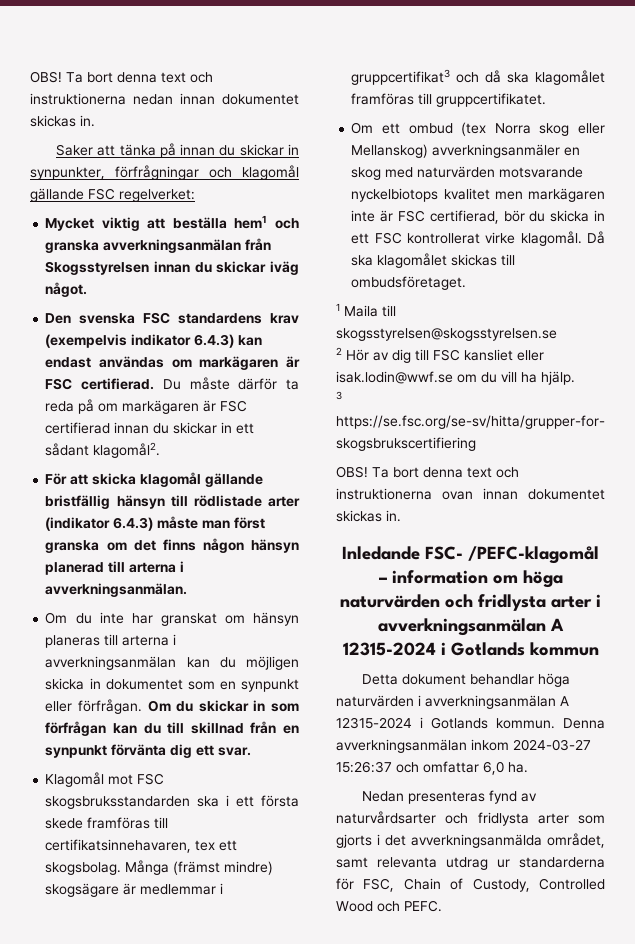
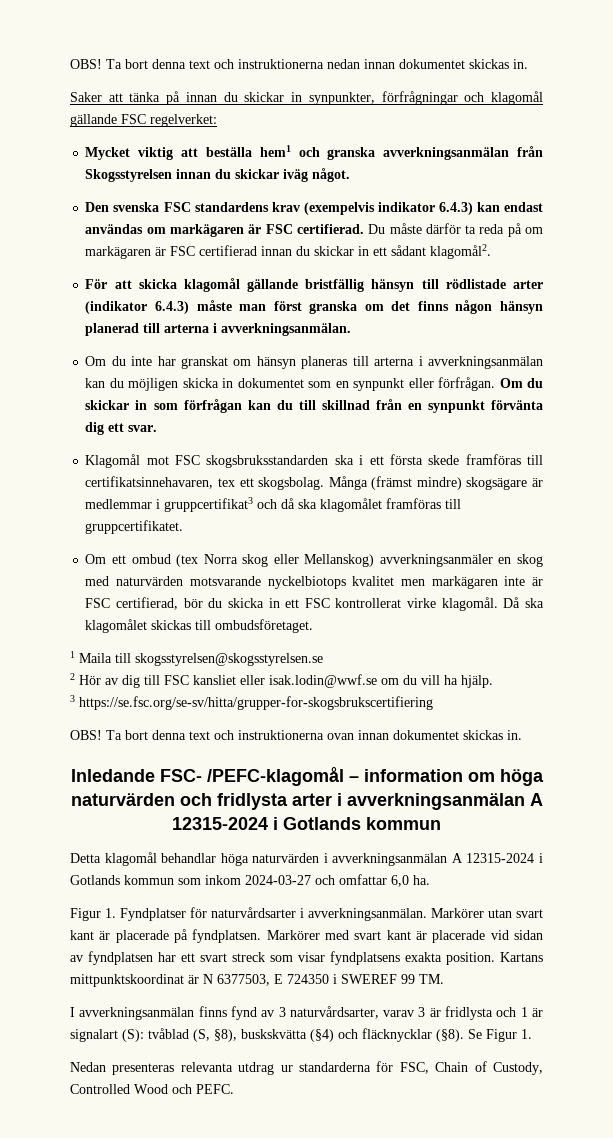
- Detta dokument behandlar höga naturvärden i avverkningsanmälan A 12315-2024 i Gotlands kommun. Denna avverkningsanmälan inkom 2024-03-27 15:26:37 och omfattar 6,0 ha.
+ Detta klagomål behandlar höga naturvärden i avverkningsanmälan A 12315-2024 i Gotlands kommun som inkom 2024-03-27 och omfattar 6,0 ha.
- Nedan presenteras fynd av naturvårdsarter och fridlysta arter som gjorts i det avverkningsanmälda området, samt relevanta utdrag ur standarderna för FSC, Chain of Custody, Controlled Wood och PEFC.
+ Figur 1. Fyndplatser för naturvårdsarter i avverkningsanmälan. Markörer utan svart kant är placerade på fyndplatsen. Markörer med svart kant är placerade vid sidan av fyndplatsen har ett svart streck som visar fyndplatsens exakta position. Kartans mittpunktskoordinat är N 6377503, E 724350 i SWEREF 99 TM.
+ I avverkningsanmälan finns fynd av 3 naturvårdsarter, varav 3 är fridlysta och 1 är signalart (S): tvåblad (S, §8), buskskvätta (§4) och fläcknycklar (§8). Se Figur 1.
+ Nedan presenteras relevanta utdrag ur standarderna för FSC, Chain of Custody, Controlled Wood och PEFC.

